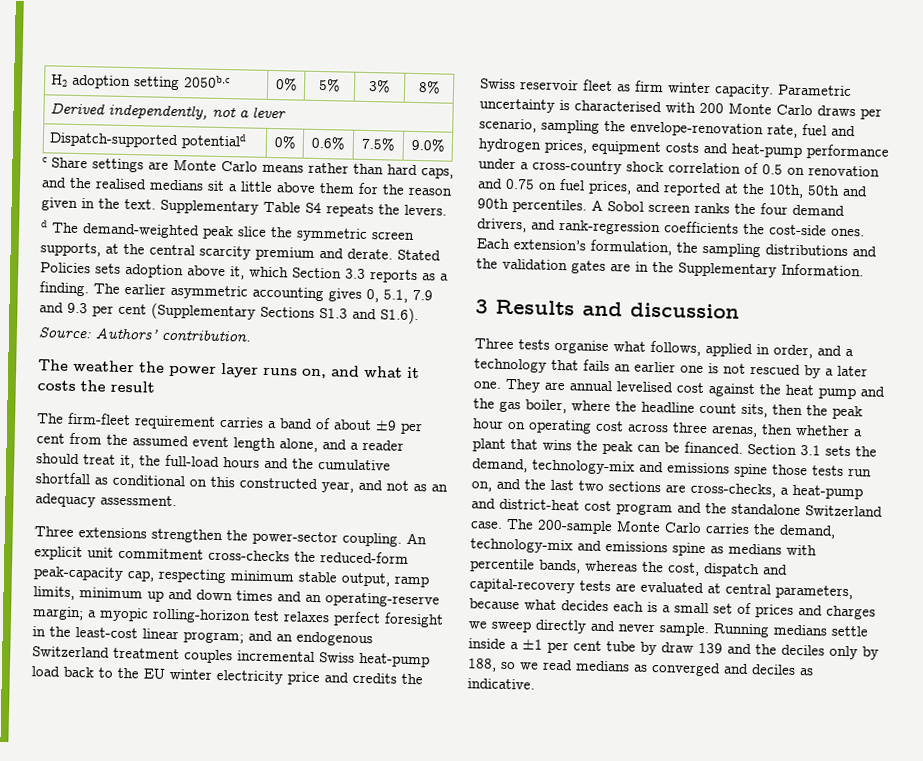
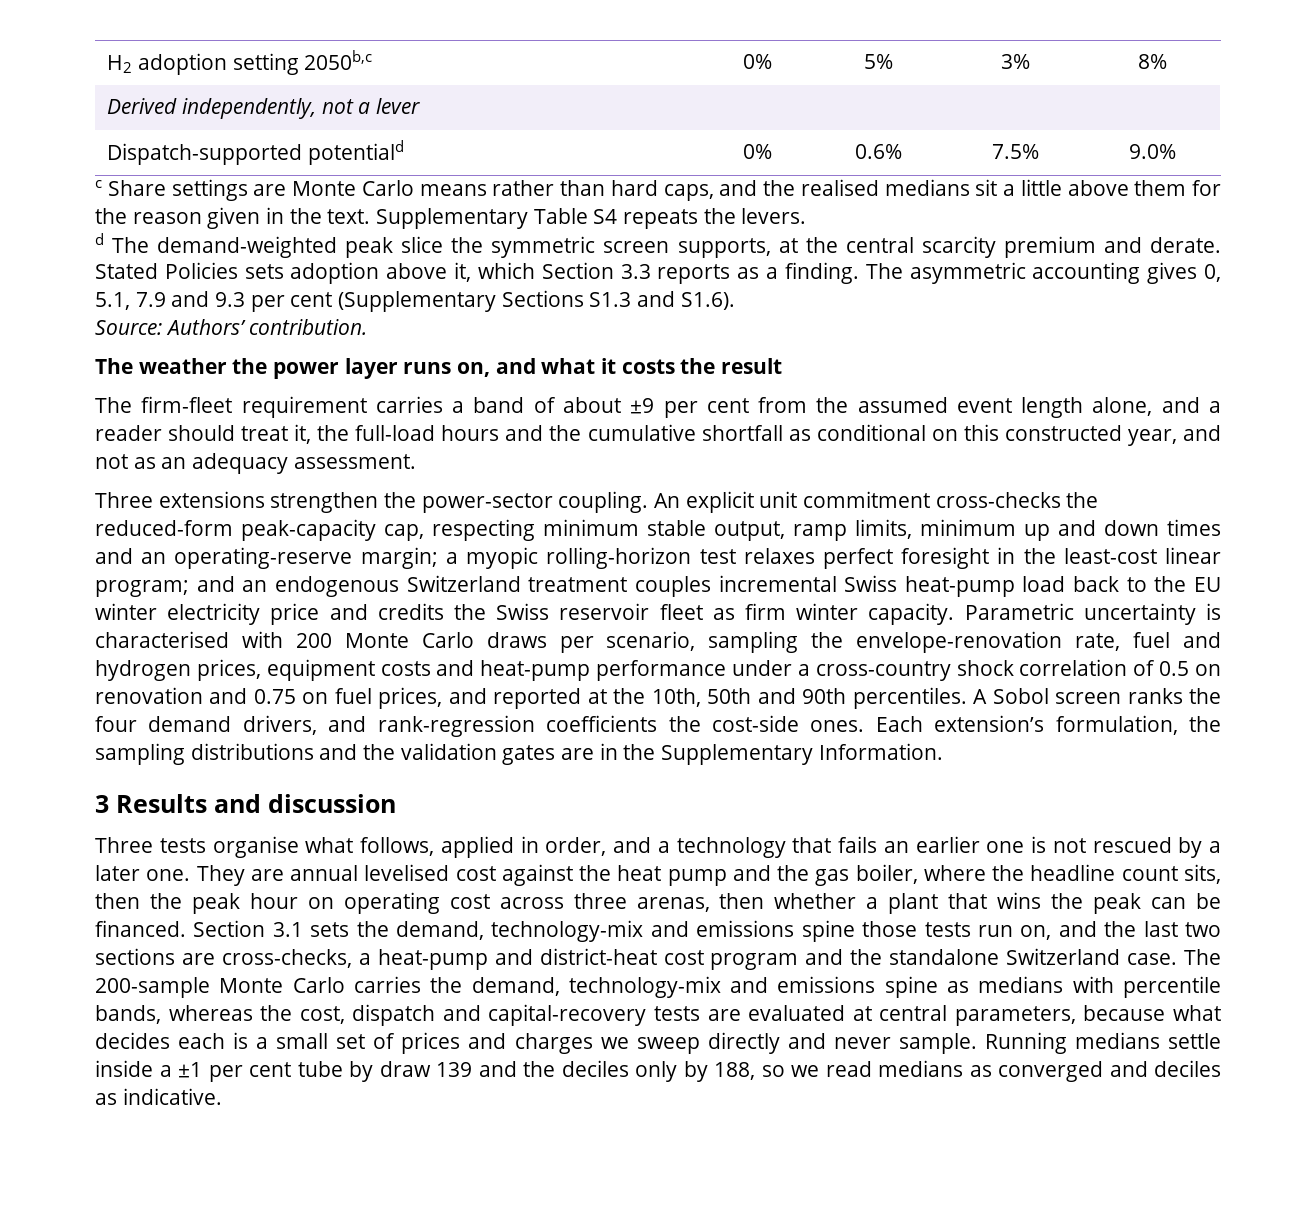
- The earlier asymmetric accounting gives 0, 5.1, 7.9 and 9.3 per cent (Supplementary Sections S1.3 and S1.6).
+ The asymmetric accounting gives 0, 5.1, 7.9 and 9.3 per cent (Supplementary Sections S1.3 and S1.6).

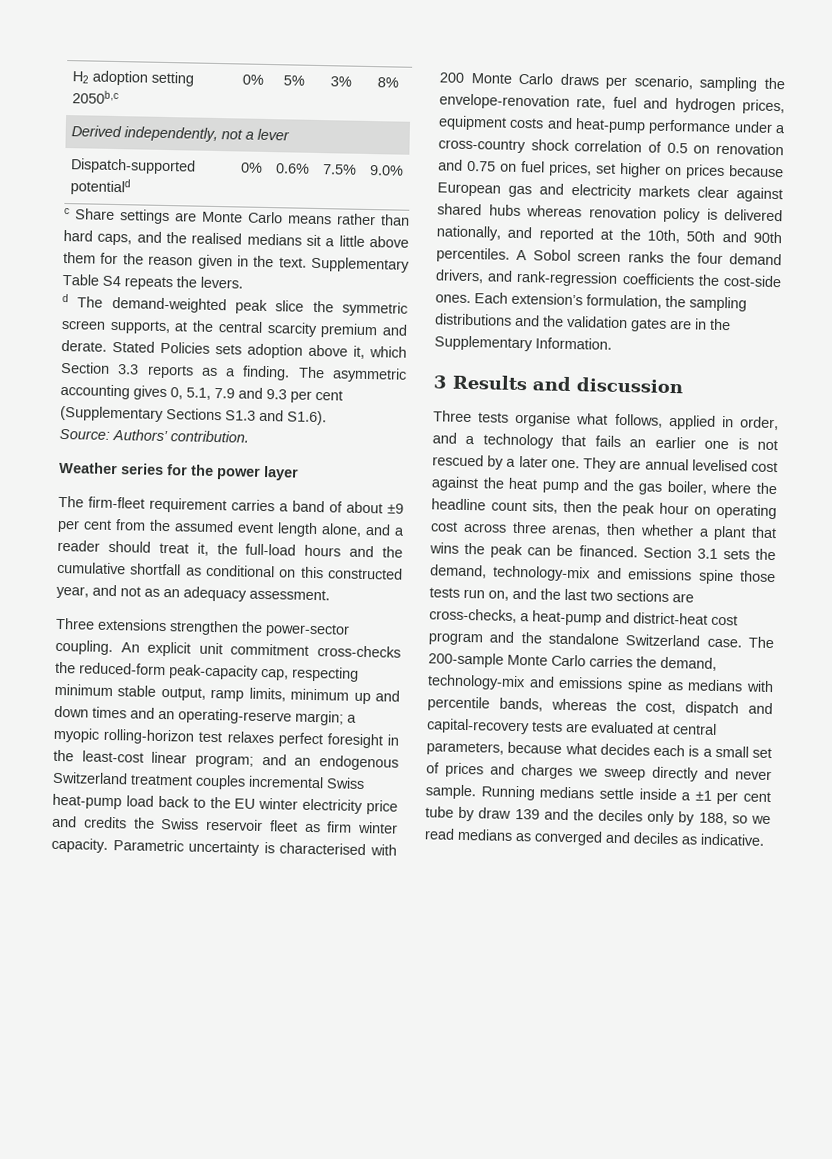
- The weather the power layer runs on, and what it costs the result
+ Weather series for the power layer
- Parametric uncertainty is characterised with 200 Monte Carlo draws per scenario, sampling the envelope-renovation rate, fuel and hydrogen prices, equipment costs and heat-pump performance under a cross-country shock correlation of 0.5 on renovation and 0.75 on fuel prices, and reported at the 10th, 50th and 90th percentiles.
+ Parametric uncertainty is characterised with 200 Monte Carlo draws per scenario, sampling the envelope-renovation rate, fuel and hydrogen prices, equipment costs and heat-pump performance under a cross-country shock correlation of 0.5 on renovation and 0.75 on fuel prices, set higher on prices because European gas and electricity markets clear against shared hubs whereas renovation policy is delivered nationally, and reported at the 10th, 50th and 90th percentiles.

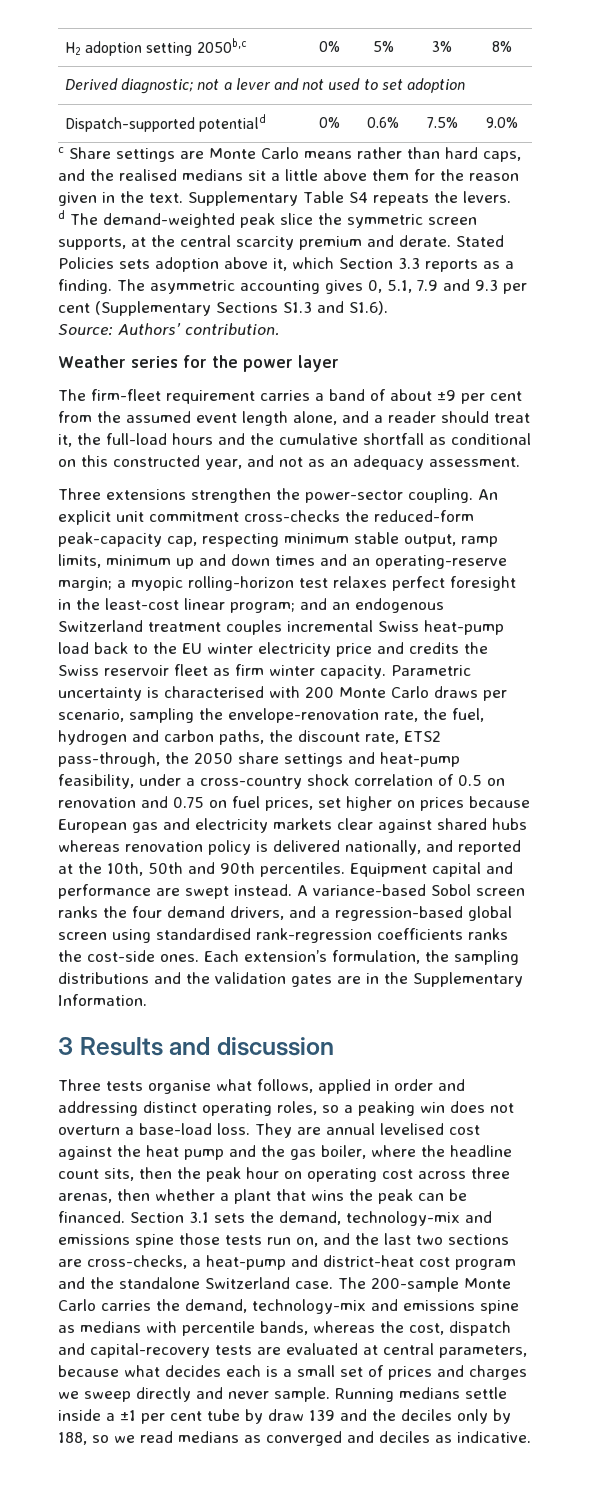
- Derived independently, not a lever
+ Derived diagnostic; not a lever and not used to set adoption
- Parametric uncertainty is characterised with 200 Monte Carlo draws per scenario, sampling the envelope-renovation rate, fuel and hydrogen prices, equipment costs and heat-pump performance under a cross-country shock correlation of 0.5 on renovation and 0.75 on fuel prices, set higher on prices because European gas and electricity markets clear against shared hubs whereas renovation policy is delivered nationally, and reported at the 10th, 50th and 90th percentiles.
+ Parametric uncertainty is characterised with 200 Monte Carlo draws per scenario, sampling the envelope-renovation rate, the fuel, hydrogen and carbon paths, the discount rate, ETS2 pass-through, the 2050 share settings and heat-pump feasibility, under a cross-country shock correlation of 0.5 on renovation and 0.75 on fuel prices, set higher on prices because European gas and electricity markets clear against shared hubs whereas renovation policy is delivered nationally, and reported at the 10th, 50th and 90th percentiles.
- A Sobol screen ranks the four demand drivers, and rank-regression coefficients the cost-side ones.
+ Equipment capital and performance are swept instead. A variance-based Sobol screen ranks the four demand drivers, and a regression-based global screen using standardised rank-regression coefficients ranks the cost-side ones.
- Three tests organise what follows, applied in order, and a technology that fails an earlier one is not rescued by a later one.
+ Three tests organise what follows, applied in order and addressing distinct operating roles, so a peaking win does not overturn a base-load loss.

